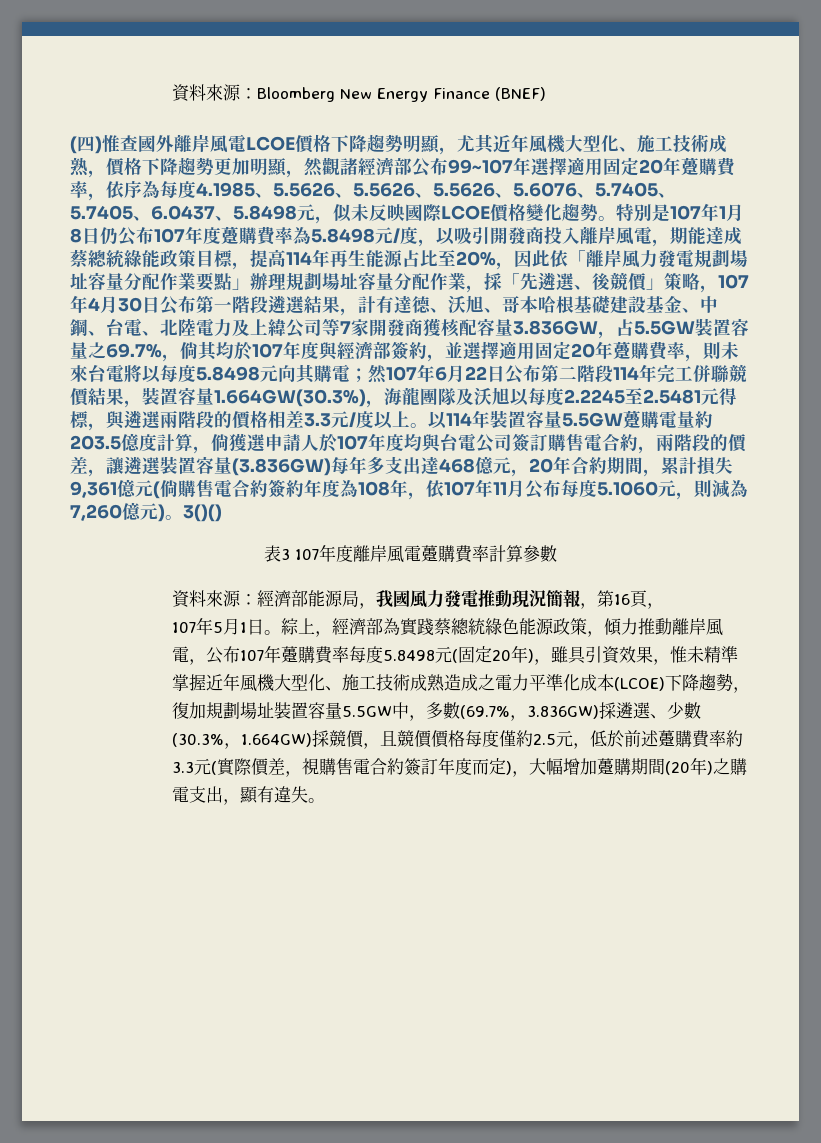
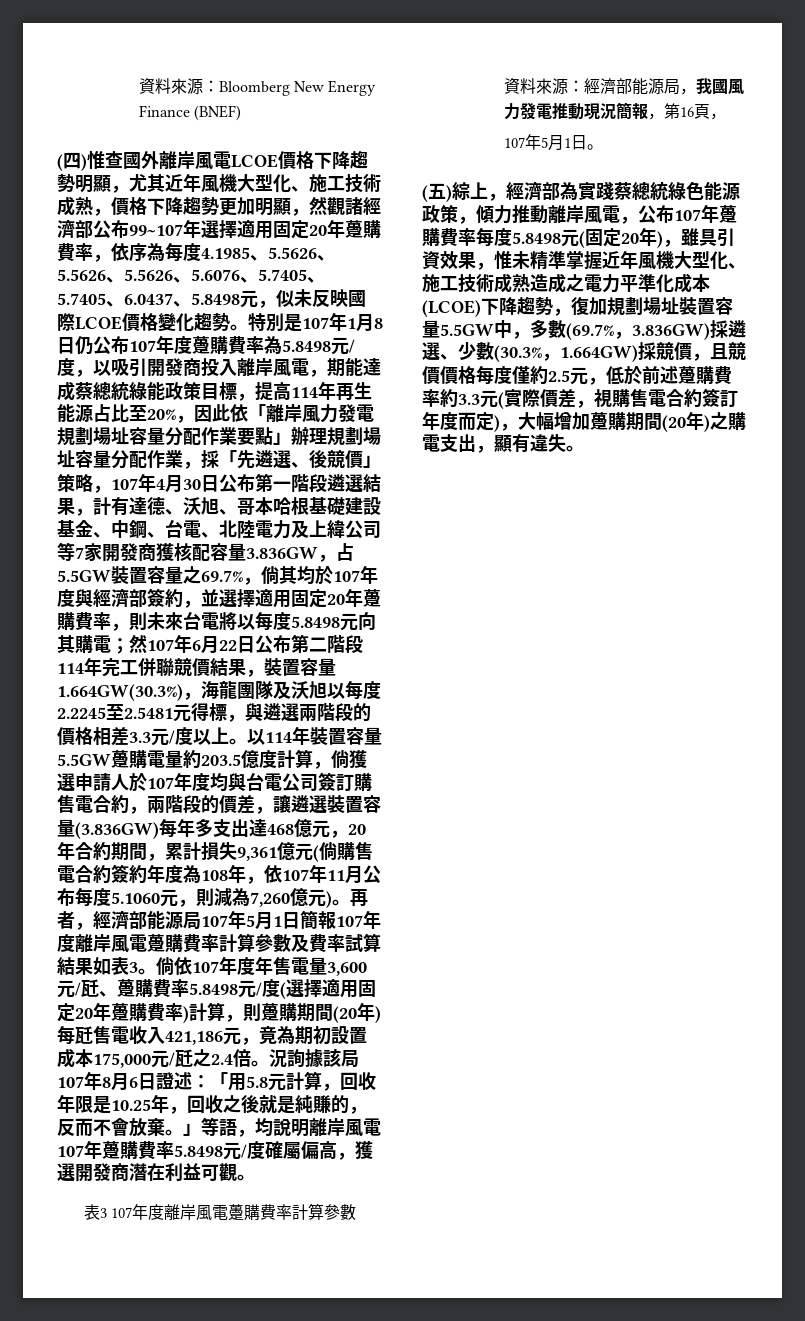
- 3()()
+ 再者，經濟部能源局107年5月1日簡報107年度離岸風電躉購費率計算參數及費率試算結果如表3。倘依107年度年售電量3,600元/瓩、躉購費率5.8498元/度(選擇適用固定20年躉購費率)計算，則躉購期間(20年)每瓩售電收入421,186元，竟為期初設置成本175,000元/瓩之2.4倍。況詢據該局107年8月6日證述：「用5.8元計算，回收年限是10.25年，回收之後就是純賺的，反而不會放棄。」等語，均說明離岸風電107年躉購費率5.8498元/度確屬偏高，獲選開發商潛在利益可觀。
- 107年5月1日。綜上，經濟部為實踐蔡總統綠色能源政策，傾力推動離岸風電，公布107年躉購費率每度5.8498元(固定20年)，雖具引資效果，惟未精準掌握近年風機大型化、施工技術成熟造成之電力平準化成本(LCOE)下降趨勢，復加規劃場址裝置容量5.5GW中，多數(69.7%，3.836GW)採遴選、少數(30.3%，1.664GW)採競價，且競價價格每度僅約2.5元，低於前述躉購費率約3.3元(實際價差，視購售電合約簽訂年度而定)，大幅增加躉購期間(20年)之購電支出，顯有違失。
+ 107年5月1日。
+ (五)綜上，經濟部為實踐蔡總統綠色能源政策，傾力推動離岸風電，公布107年躉購費率每度5.8498元(固定20年)，雖具引資效果，惟未精準掌握近年風機大型化、施工技術成熟造成之電力平準化成本(LCOE)下降趨勢，復加規劃場址裝置容量5.5GW中，多數(69.7%，3.836GW)採遴選、少數(30.3%，1.664GW)採競價，且競價價格每度僅約2.5元，低於前述躉購費率約3.3元(實際價差，視購售電合約簽訂年度而定)，大幅增加躉購期間(20年)之購電支出，顯有違失。

